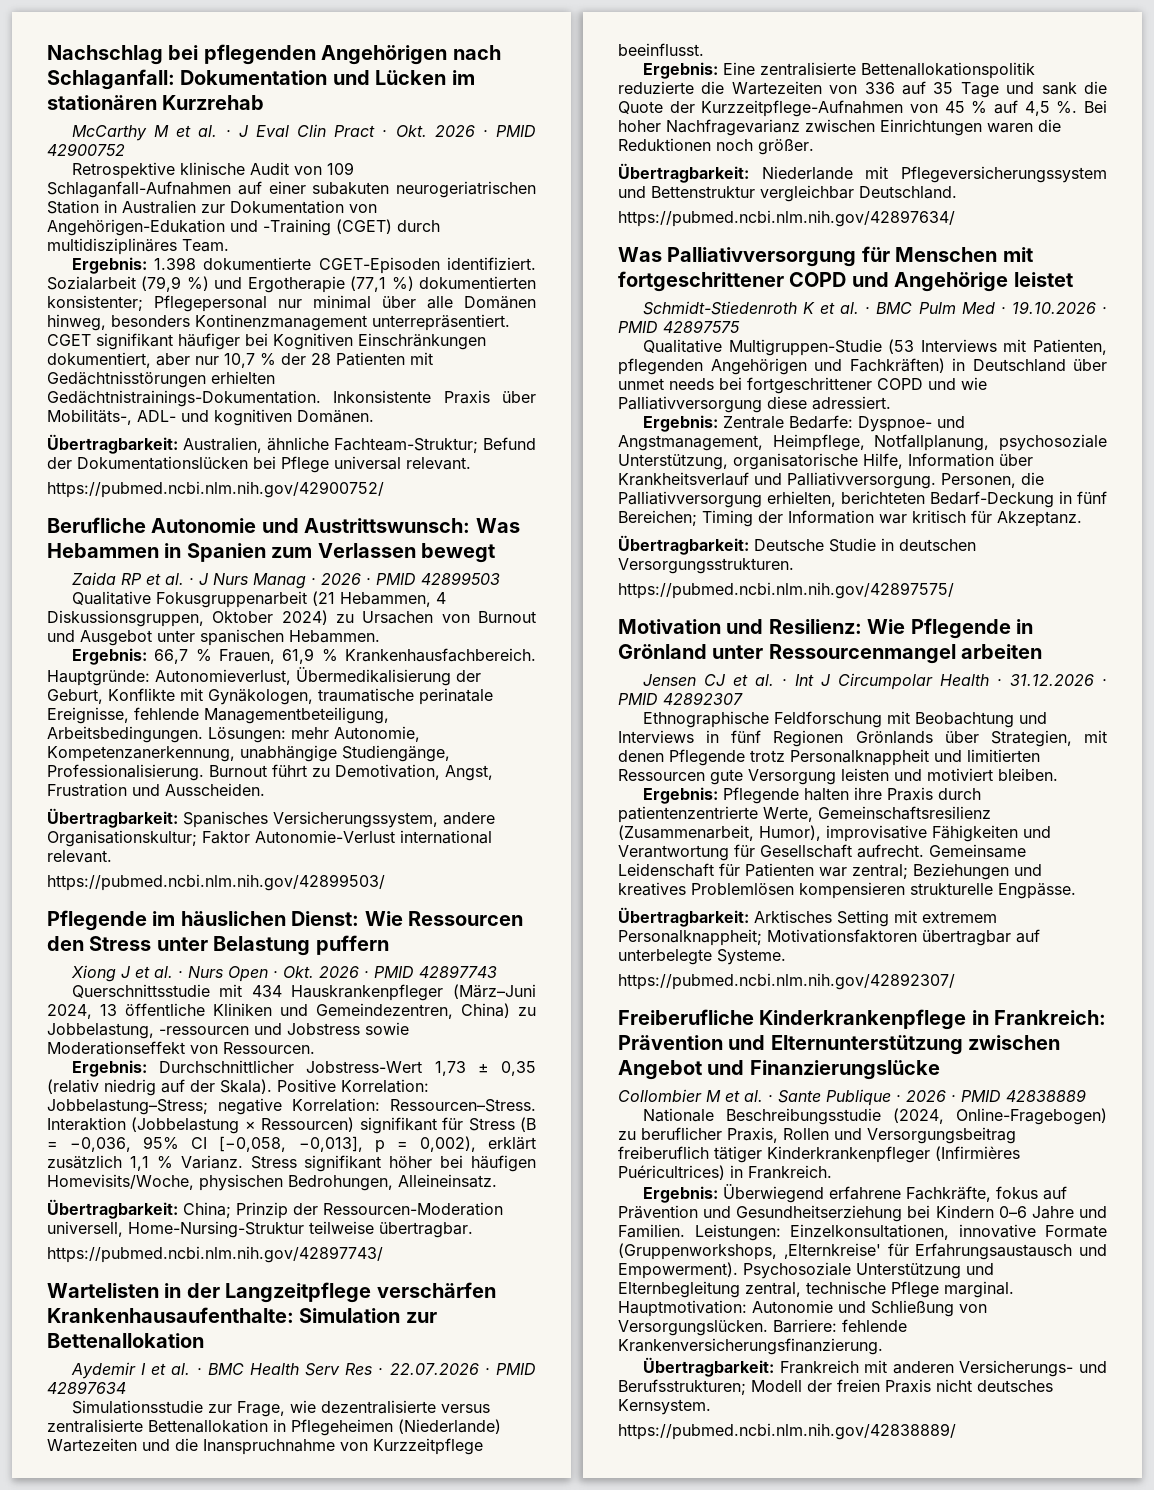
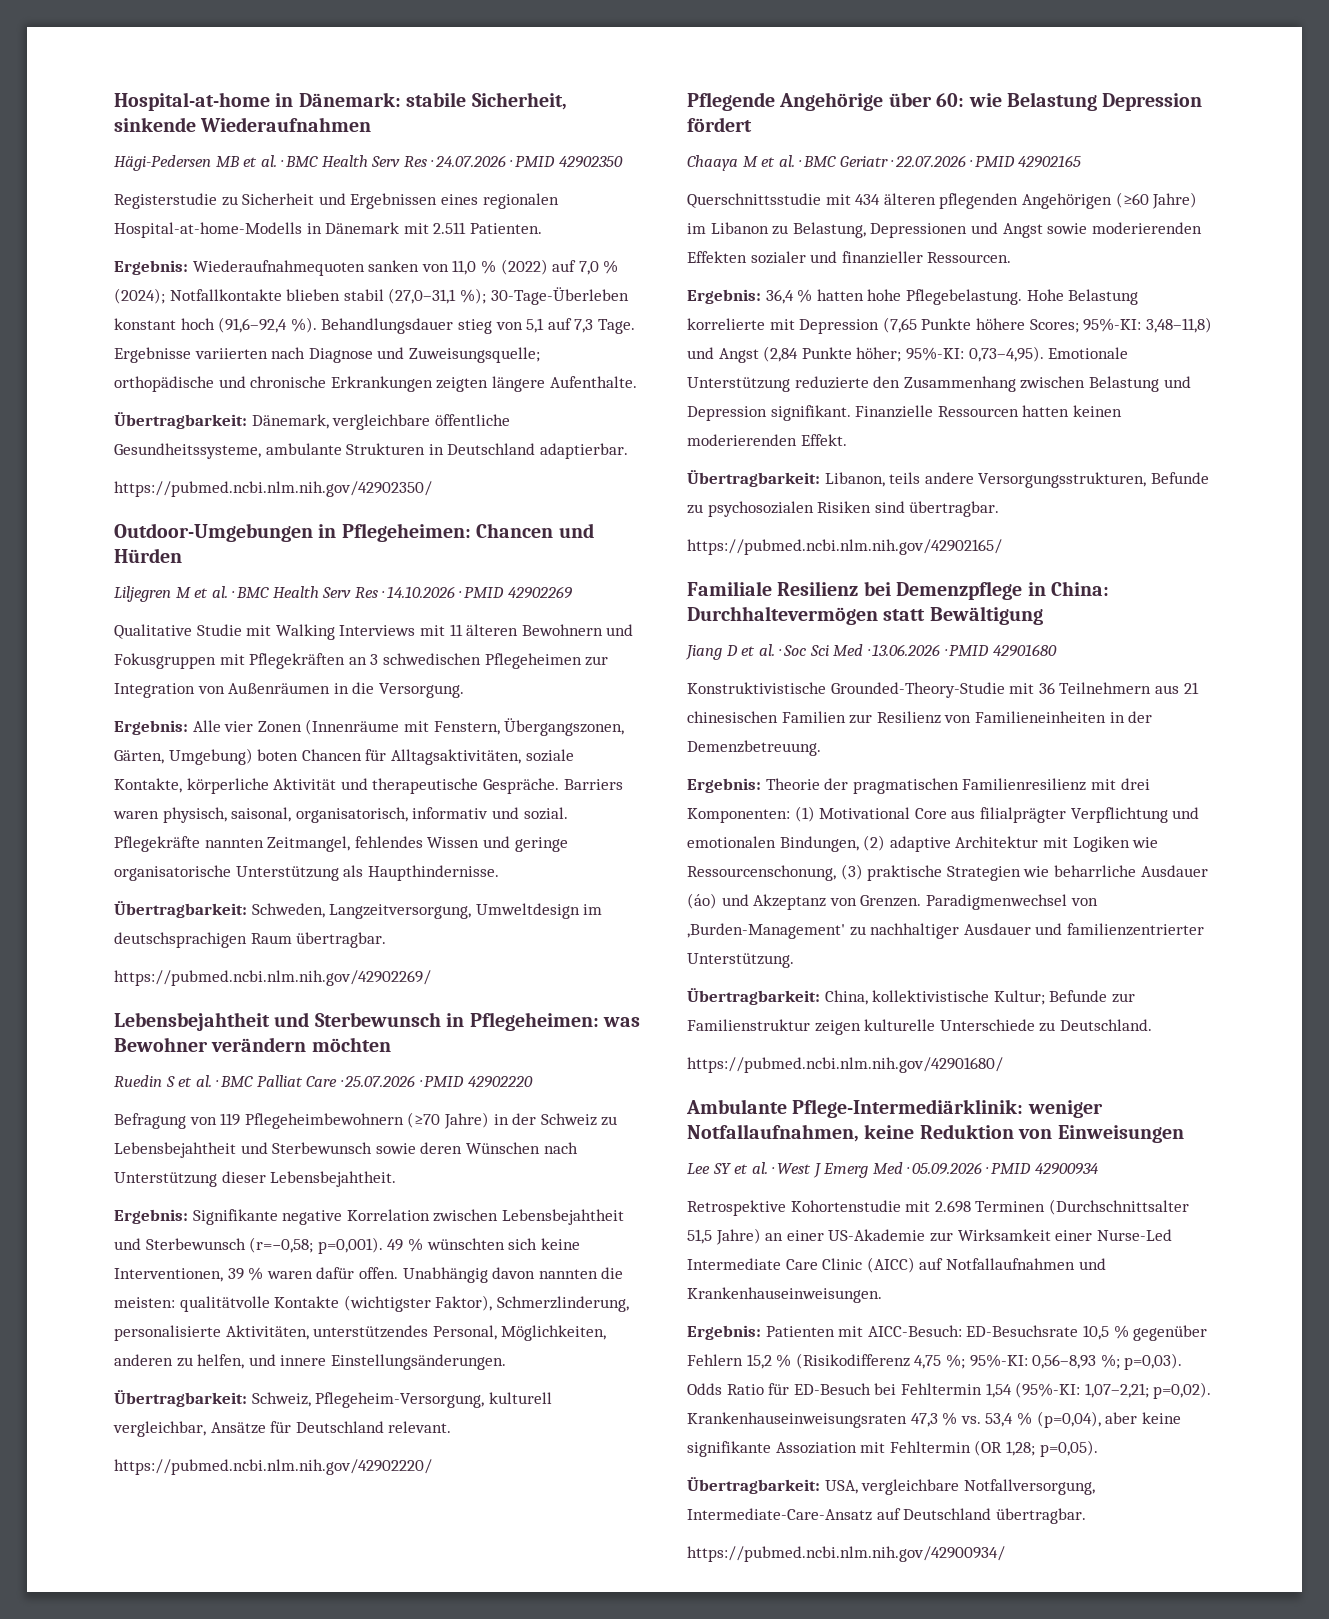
- Nachschlag bei pflegenden Angehörigen nach Schlaganfall: Dokumentation und Lücken im stationären Kurzrehab
- McCarthy M et al. · J Eval Clin Pract · Okt. 2026 · PMID 42900752
- Retrospektive klinische Audit von 109 Schlaganfall-Aufnahmen auf einer subakuten neurogeriatrischen Station in Australien zur Dokumentation von Angehörigen-Edukation und -Training (CGET) durch multidisziplinäres Team.
- Ergebnis: 1.398 dokumentierte CGET-Episoden identifiziert. Sozialarbeit (79,9 %) und Ergotherapie (77,1 %) dokumentierten konsistenter; Pflegepersonal nur minimal über alle Domänen hinweg, besonders Kontinenzmanagement unterrepräsentiert. CGET signifikant häufiger bei Kognitiven Einschränkungen dokumentiert, aber nur 10,7 % der 28 Patienten mit Gedächtnisstörungen erhielten Gedächtnistrainings-Dokumentation. Inkonsistente Praxis über Mobilitäts-, ADL- und kognitiven Domänen.
- Übertragbarkeit: Australien, ähnliche Fachteam-Struktur; Befund der Dokumentationslücken bei Pflege universal relevant.
- https://pubmed.ncbi.nlm.nih.gov/42900752/
- Berufliche Autonomie und Austrittswunsch: Was Hebammen in Spanien zum Verlassen bewegt
- Zaida RP et al. · J Nurs Manag · 2026 · PMID 42899503
- Qualitative Fokusgruppenarbeit (21 Hebammen, 4 Diskussionsgruppen, Oktober 2024) zu Ursachen von Burnout und Ausgebot unter spanischen Hebammen.
- Ergebnis: 66,7 % Frauen, 61,9 % Krankenhausfachbereich. Hauptgründe: Autonomieverlust, Übermedikalisierung der Geburt, Konflikte mit Gynäkologen, traumatische perinatale Ereignisse, fehlende Managementbeteiligung, Arbeitsbedingungen. Lösungen: mehr Autonomie, Kompetenzanerkennung, unabhängige Studiengänge, Professionalisierung. Burnout führt zu Demotivation, Angst, Frustration und Ausscheiden.
- Übertragbarkeit: Spanisches Versicherungssystem, andere Organisationskultur; Faktor Autonomie-Verlust international relevant.
- https://pubmed.ncbi.nlm.nih.gov/42899503/
- Pflegende im häuslichen Dienst: Wie Ressourcen den Stress unter Belastung puffern
- Xiong J et al. · Nurs Open · Okt. 2026 · PMID 42897743
- Querschnittsstudie mit 434 Hauskrankenpfleger (März–Juni 2024, 13 öffentliche Kliniken und Gemeindezentren, China) zu Jobbelastung, -ressourcen und Jobstress sowie Moderationseffekt von Ressourcen.
- Ergebnis: Durchschnittlicher Jobstress-Wert 1,73 ± 0,35 (relativ niedrig auf der Skala). Positive Korrelation: Jobbelastung–Stress; negative Korrelation: Ressourcen–Stress. Interaktion (Jobbelastung × Ressourcen) signifikant für Stress (B = −0,036, 95% CI [−0,058, −0,013], p = 0,002), erklärt zusätzlich 1,1 % Varianz. Stress signifikant höher bei häufigen Homevisits/Woche, physischen Bedrohungen, Alleineinsatz.
- Übertragbarkeit: China; Prinzip der Ressourcen-Moderation universell, Home-Nursing-Struktur teilweise übertragbar.
- https://pubmed.ncbi.nlm.nih.gov/42897743/
- Wartelisten in der Langzeitpflege verschärfen Krankenhausaufenthalte: Simulation zur Bettenallokation
- Aydemir I et al. · BMC Health Serv Res · 22.07.2026 · PMID 42897634
- Simulationsstudie zur Frage, wie dezentralisierte versus zentralisierte Bettenallokation in Pflegeheimen (Niederlande) Wartezeiten und die Inanspruchnahme von Kurzzeitpflege beeinflusst.
- Ergebnis: Eine zentralisierte Bettenallokationspolitik reduzierte die Wartezeiten von 336 auf 35 Tage und sank die Quote der Kurzzeitpflege-Aufnahmen von 45 % auf 4,5 %. Bei hoher Nachfragevarianz zwischen Einrichtungen waren die Reduktionen noch größer.
- Übertragbarkeit: Niederlande mit Pflegeversicherungssystem und Bettenstruktur vergleichbar Deutschland.
- https://pubmed.ncbi.nlm.nih.gov/42897634/
- Was Palliativversorgung für Menschen mit fortgeschrittener COPD und Angehörige leistet
- Schmidt-Stiedenroth K et al. · BMC Pulm Med · 19.10.2026 · PMID 42897575
- Qualitative Multigruppen-Studie (53 Interviews mit Patienten, pflegenden Angehörigen und Fachkräften) in Deutschland über unmet needs bei fortgeschrittener COPD und wie Palliativversorgung diese adressiert.
- Ergebnis: Zentrale Bedarfe: Dyspnoe- und Angstmanagement, Heimpflege, Notfallplanung, psychosoziale Unterstützung, organisatorische Hilfe, Information über Krankheitsverlauf und Palliativversorgung. Personen, die Palliativversorgung erhielten, berichteten Bedarf-Deckung in fünf Bereichen; Timing der Information war kritisch für Akzeptanz.
- Übertragbarkeit: Deutsche Studie in deutschen Versorgungsstrukturen.
- https://pubmed.ncbi.nlm.nih.gov/42897575/
- Motivation und Resilienz: Wie Pflegende in Grönland unter Ressourcenmangel arbeiten
- Jensen CJ et al. · Int J Circumpolar Health · 31.12.2026 · PMID 42892307
- Ethnographische Feldforschung mit Beobachtung und Interviews in fünf Regionen Grönlands über Strategien, mit denen Pflegende trotz Personalknappheit und limitierten Ressourcen gute Versorgung leisten und motiviert bleiben.
- Ergebnis: Pflegende halten ihre Praxis durch patientenzentrierte Werte, Gemeinschaftsresilienz (Zusammenarbeit, Humor), improvisative Fähigkeiten und Verantwortung für Gesellschaft aufrecht. Gemeinsame Leidenschaft für Patienten war zentral; Beziehungen und kreatives Problemlösen kompensieren strukturelle Engpässe.
- Übertragbarkeit: Arktisches Setting mit extremem Personalknappheit; Motivationsfaktoren übertragbar auf unterbelegte Systeme.
- https://pubmed.ncbi.nlm.nih.gov/42892307/
- Freiberufliche Kinderkrankenpflege in Frankreich: Prävention und Elternunterstützung zwischen Angebot und Finanzierungslücke
- Collombier M et al. · Sante Publique · 2026 · PMID 42838889
- Nationale Beschreibungsstudie (2024, Online-Fragebogen) zu beruflicher Praxis, Rollen und Versorgungsbeitrag freiberuflich tätiger Kinderkrankenpfleger (Infirmières Puéricultrices) in Frankreich.
- Ergebnis: Überwiegend erfahrene Fachkräfte, fokus auf Prävention und Gesundheitserziehung bei Kindern 0–6 Jahre und Familien. Leistungen: Einzelkonsultationen, innovative Formate (Gruppenworkshops, ‚Elternkreise' für Erfahrungsaustausch und Empowerment). Psychosoziale Unterstützung und Elternbegleitung zentral, technische Pflege marginal. Hauptmotivation: Autonomie und Schließung von Versorgungslücken. Barriere: fehlende Krankenversicherungsfinanzierung.
- Übertragbarkeit: Frankreich mit anderen Versicherungs- und Berufsstrukturen; Modell der freien Praxis nicht deutsches Kernsystem.
- https://pubmed.ncbi.nlm.nih.gov/42838889/
+ Hospital-at-home in Dänemark: stabile Sicherheit, sinkende Wiederaufnahmen
+ Hägi-Pedersen MB et al. · BMC Health Serv Res · 24.07.2026 · PMID 42902350
+ Registerstudie zu Sicherheit und Ergebnissen eines regionalen Hospital-at-home-Modells in Dänemark mit 2.511 Patienten.
+ Ergebnis: Wiederaufnahmequoten sanken von 11,0 % (2022) auf 7,0 % (2024); Notfallkontakte blieben stabil (27,0–31,1 %); 30-Tage-Überleben konstant hoch (91,6–92,4 %). Behandlungsdauer stieg von 5,1 auf 7,3 Tage. Ergebnisse variierten nach Diagnose und Zuweisungsquelle; orthopädische und chronische Erkrankungen zeigten längere Aufenthalte.
+ Übertragbarkeit: Dänemark, vergleichbare öffentliche Gesundheitssysteme, ambulante Strukturen in Deutschland adaptierbar.
+ https://pubmed.ncbi.nlm.nih.gov/42902350/
+ Outdoor-Umgebungen in Pflegeheimen: Chancen und Hürden
+ Liljegren M et al. · BMC Health Serv Res · 14.10.2026 · PMID 42902269
+ Qualitative Studie mit Walking Interviews mit 11 älteren Bewohnern und Fokusgruppen mit Pflegekräften an 3 schwedischen Pflegeheimen zur Integration von Außenräumen in die Versorgung.
+ Ergebnis: Alle vier Zonen (Innenräume mit Fenstern, Übergangszonen, Gärten, Umgebung) boten Chancen für Alltagsaktivitäten, soziale Kontakte, körperliche Aktivität und therapeutische Gespräche. Barriers waren physisch, saisonal, organisatorisch, informativ und sozial. Pflegekräfte nannten Zeitmangel, fehlendes Wissen und geringe organisatorische Unterstützung als Haupthindernisse.
+ Übertragbarkeit: Schweden, Langzeitversorgung, Umweltdesign im deutschsprachigen Raum übertragbar.
+ https://pubmed.ncbi.nlm.nih.gov/42902269/
+ Lebensbejahtheit und Sterbewunsch in Pflegeheimen: was Bewohner verändern möchten
+ Ruedin S et al. · BMC Palliat Care · 25.07.2026 · PMID 42902220
+ Befragung von 119 Pflegeheimbewohnern (≥70 Jahre) in der Schweiz zu Lebensbejahtheit und Sterbewunsch sowie deren Wünschen nach Unterstützung dieser Lebensbejahtheit.
+ Ergebnis: Signifikante negative Korrelation zwischen Lebensbejahtheit und Sterbewunsch (r=−0,58; p=0,001). 49 % wünschten sich keine Interventionen, 39 % waren dafür offen. Unabhängig davon nannten die meisten: qualitätvolle Kontakte (wichtigster Faktor), Schmerzlinderung, personalisierte Aktivitäten, unterstützendes Personal, Möglichkeiten, anderen zu helfen, und innere Einstellungsänderungen.
+ Übertragbarkeit: Schweiz, Pflegeheim-Versorgung, kulturell vergleichbar, Ansätze für Deutschland relevant.
+ https://pubmed.ncbi.nlm.nih.gov/42902220/
+ Pflegende Angehörige über 60: wie Belastung Depression fördert
+ Chaaya M et al. · BMC Geriatr · 22.07.2026 · PMID 42902165
+ Querschnittsstudie mit 434 älteren pflegenden Angehörigen (≥60 Jahre) im Libanon zu Belastung, Depressionen und Angst sowie moderierenden Effekten sozialer und finanzieller Ressourcen.
+ Ergebnis: 36,4 % hatten hohe Pflegebelastung. Hohe Belastung korrelierte mit Depression (7,65 Punkte höhere Scores; 95%-KI: 3,48–11,8) und Angst (2,84 Punkte höher; 95%-KI: 0,73–4,95). Emotionale Unterstützung reduzierte den Zusammenhang zwischen Belastung und Depression signifikant. Finanzielle Ressourcen hatten keinen moderierenden Effekt.
+ Übertragbarkeit: Libanon, teils andere Versorgungsstrukturen, Befunde zu psychosozialen Risiken sind übertragbar.
+ https://pubmed.ncbi.nlm.nih.gov/42902165/
+ Familiale Resilienz bei Demenzpflege in China: Durchhaltevermögen statt Bewältigung
+ Jiang D et al. · Soc Sci Med · 13.06.2026 · PMID 42901680
+ Konstruktivistische Grounded-Theory-Studie mit 36 Teilnehmern aus 21 chinesischen Familien zur Resilienz von Familieneinheiten in der Demenzbetreuung.
+ Ergebnis: Theorie der pragmatischen Familienresilienz mit drei Komponenten: (1) Motivational Core aus filialprägter Verpflichtung und emotionalen Bindungen, (2) adaptive Architektur mit Logiken wie Ressourcenschonung, (3) praktische Strategien wie beharrliche Ausdauer (áo) und Akzeptanz von Grenzen. Paradigmenwechsel von ‚Burden-Management' zu nachhaltiger Ausdauer und familienzentrierter Unterstützung.
+ Übertragbarkeit: China, kollektivistische Kultur; Befunde zur Familienstruktur zeigen kulturelle Unterschiede zu Deutschland.
+ https://pubmed.ncbi.nlm.nih.gov/42901680/
+ Ambulante Pflege-Intermediärklinik: weniger Notfallaufnahmen, keine Reduktion von Einweisungen
+ Lee SY et al. · West J Emerg Med · 05.09.2026 · PMID 42900934
+ Retrospektive Kohortenstudie mit 2.698 Terminen (Durchschnittsalter 51,5 Jahre) an einer US-Akademie zur Wirksamkeit einer Nurse-Led Intermediate Care Clinic (AICC) auf Notfallaufnahmen und Krankenhauseinweisungen.
+ Ergebnis: Patienten mit AICC-Besuch: ED-Besuchsrate 10,5 % gegenüber Fehlern 15,2 % (Risikodifferenz 4,75 %; 95%-KI: 0,56–8,93 %; p=0,03). Odds Ratio für ED-Besuch bei Fehltermin 1,54 (95%-KI: 1,07–2,21; p=0,02). Krankenhauseinweisungsraten 47,3 % vs. 53,4 % (p=0,04), aber keine signifikante Assoziation mit Fehltermin (OR 1,28; p=0,05).
+ Übertragbarkeit: USA, vergleichbare Notfallversorgung, Intermediate-Care-Ansatz auf Deutschland übertragbar.
+ https://pubmed.ncbi.nlm.nih.gov/42900934/

